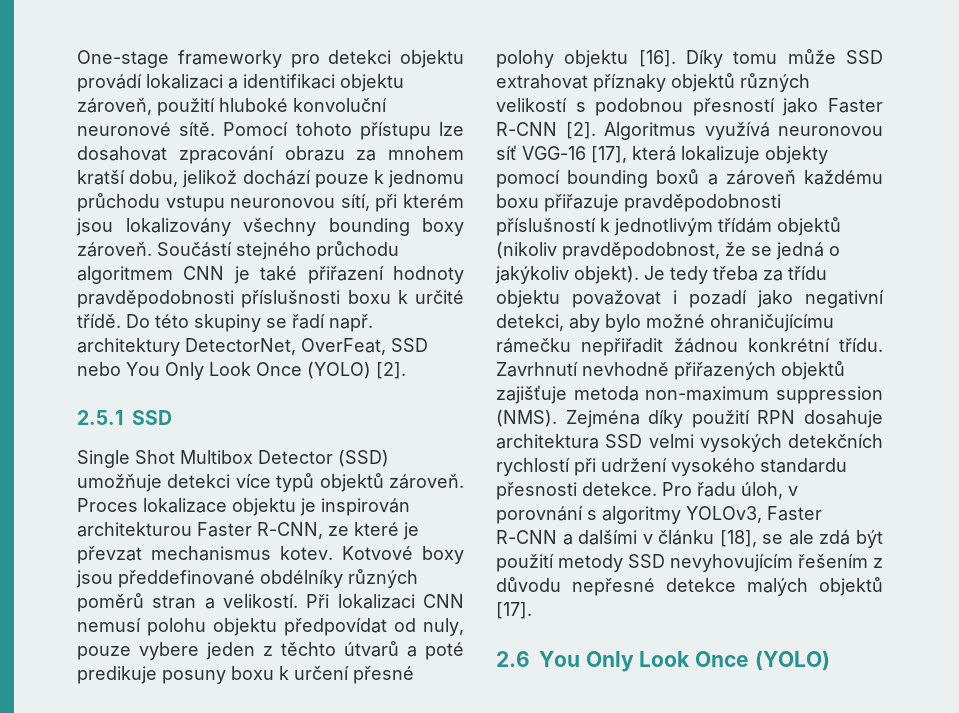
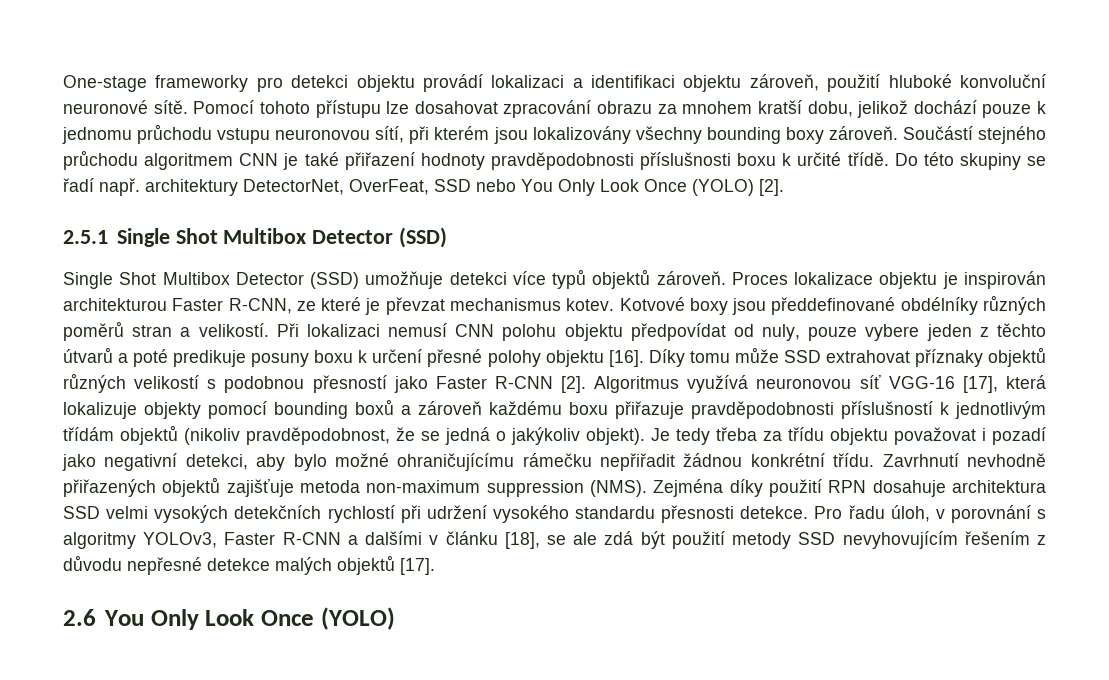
- 2.5.1 SSD
+ 2.5.1 Single Shot Multibox Detector (SSD)
- Při lokalizaci CNN nemusí polohu objektu předpovídat od nuly, pouze vybere jeden z těchto útvarů a poté predikuje posuny boxu k určení přesné polohy objektu [16].
+ Při lokalizaci nemusí CNN polohu objektu předpovídat od nuly, pouze vybere jeden z těchto útvarů a poté predikuje posuny boxu k určení přesné polohy objektu [16].

